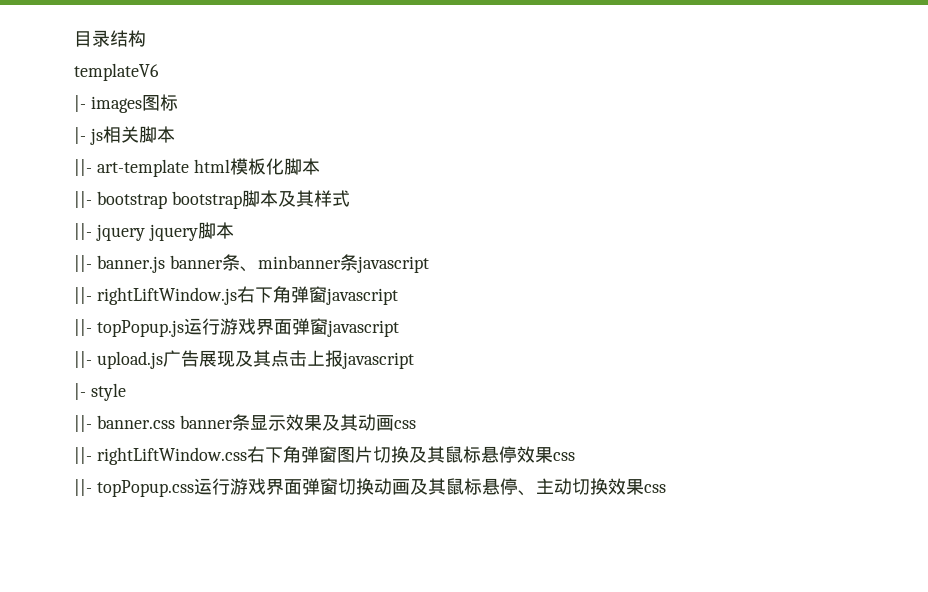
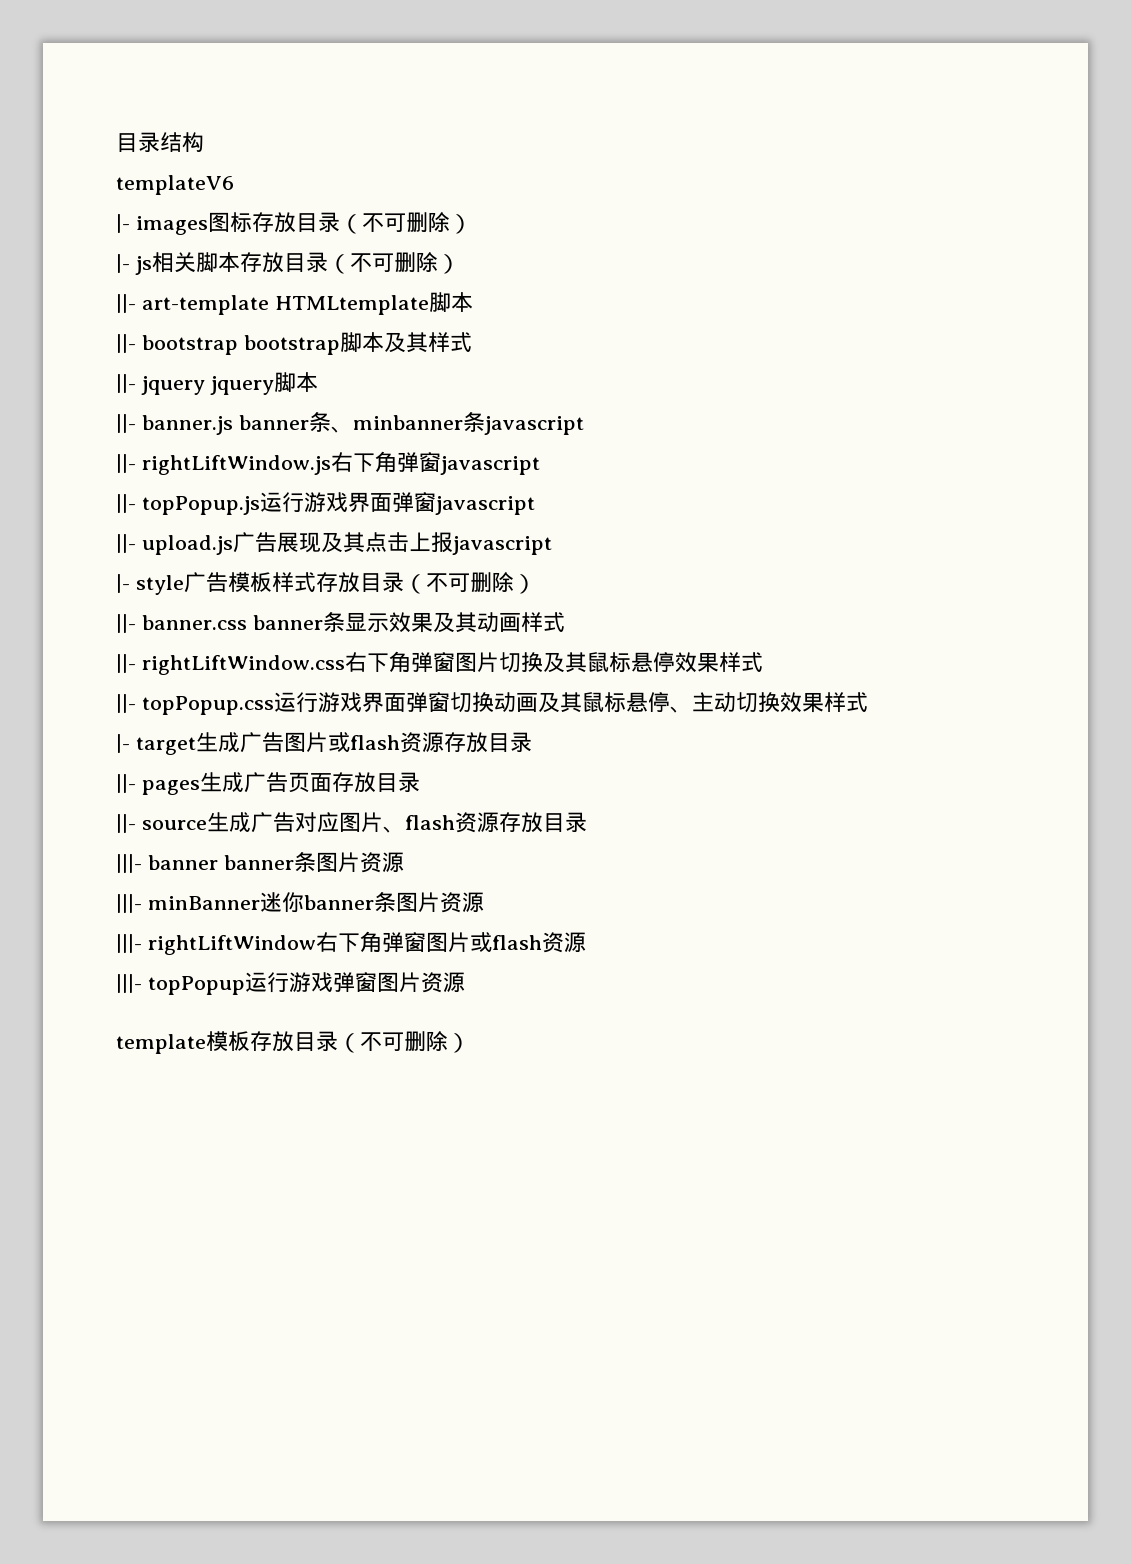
- |- images图标
+ |- images图标存放目录（不可删除）
- |- js相关脚本
+ |- js相关脚本存放目录（不可删除）
- ||- art-template html模板化脚本
+ ||- art-template HTMLtemplate脚本
- |- style
+ |- style广告模板样式存放目录（不可删除）
- ||- banner.css banner条显示效果及其动画css
+ ||- banner.css banner条显示效果及其动画样式
- ||- rightLiftWindow.css右下角弹窗图片切换及其鼠标悬停效果css
+ ||- rightLiftWindow.css右下角弹窗图片切换及其鼠标悬停效果样式
- ||- topPopup.css运行游戏界面弹窗切换动画及其鼠标悬停、主动切换效果css
+ ||- topPopup.css运行游戏界面弹窗切换动画及其鼠标悬停、主动切换效果样式
+ |- target生成广告图片或flash资源存放目录
+ ||- pages生成广告页面存放目录
+ ||- source生成广告对应图片、flash资源存放目录
+ |||- banner banner条图片资源
+ |||- minBanner迷你banner条图片资源
+ |||- rightLiftWindow右下角弹窗图片或flash资源
+ |||- topPopup运行游戏弹窗图片资源
+ template模板存放目录（不可删除）

